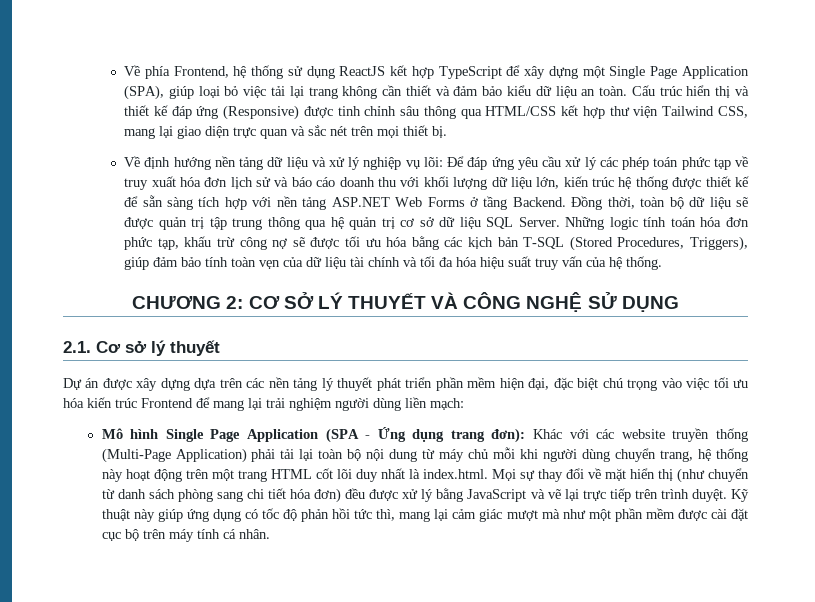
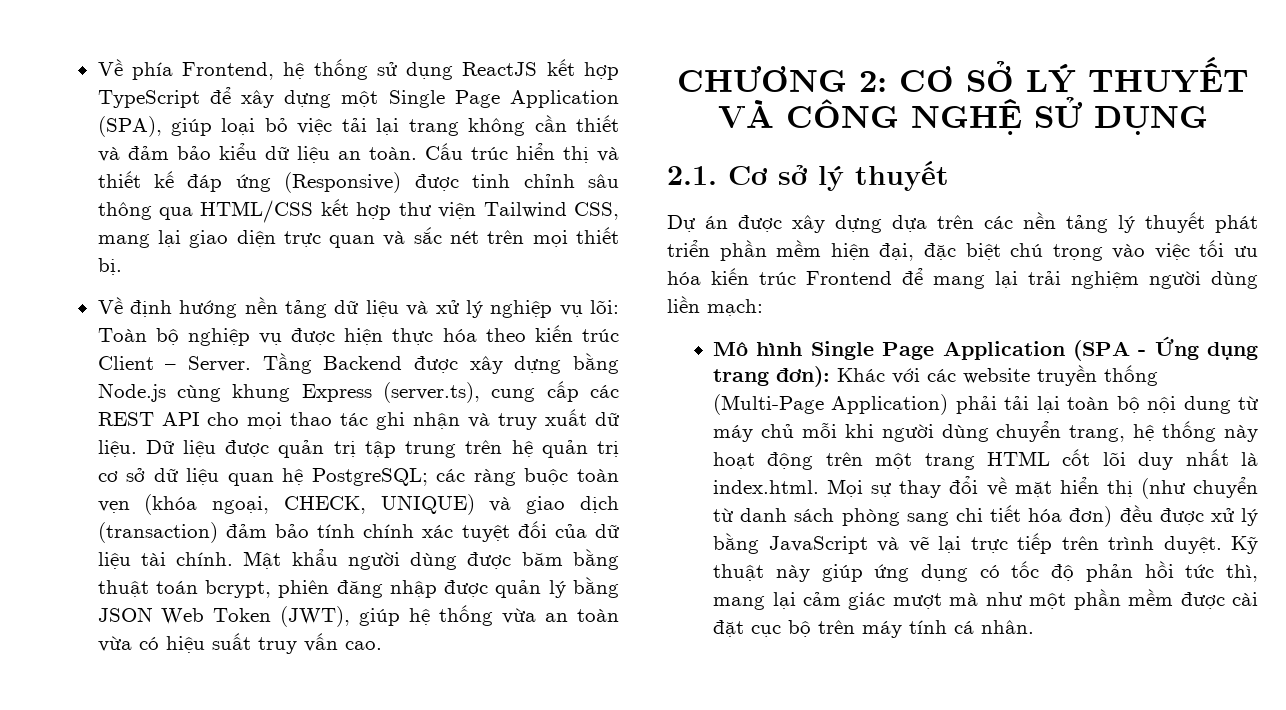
- Về định hướng nền tảng dữ liệu và xử lý nghiệp vụ lõi: Để đáp ứng yêu cầu xử lý các phép toán phức tạp về truy xuất hóa đơn lịch sử và báo cáo doanh thu với khối lượng dữ liệu lớn, kiến trúc hệ thống được thiết kế để sẵn sàng tích hợp với nền tảng ASP.NET Web Forms ở tầng Backend. Đồng thời, toàn bộ dữ liệu sẽ được quản trị tập trung thông qua hệ quản trị cơ sở dữ liệu SQL Server. Những logic tính toán hóa đơn phức tạp, khấu trừ công nợ sẽ được tối ưu hóa bằng các kịch bản T-SQL (Stored Procedures, Triggers), giúp đảm bảo tính toàn vẹn của dữ liệu tài chính và tối đa hóa hiệu suất truy vấn của hệ thống.
+ Về định hướng nền tảng dữ liệu và xử lý nghiệp vụ lõi: Toàn bộ nghiệp vụ được hiện thực hóa theo kiến trúc Client – Server. Tầng Backend được xây dựng bằng Node.js cùng khung Express (server.ts), cung cấp các REST API cho mọi thao tác ghi nhận và truy xuất dữ liệu. Dữ liệu được quản trị tập trung trên hệ quản trị cơ sở dữ liệu quan hệ PostgreSQL; các ràng buộc toàn vẹn (khóa ngoại, CHECK, UNIQUE) và giao dịch (transaction) đảm bảo tính chính xác tuyệt đối của dữ liệu tài chính. Mật khẩu người dùng được băm bằng thuật toán bcrypt, phiên đăng nhập được quản lý bằng JSON Web Token (JWT), giúp hệ thống vừa an toàn vừa có hiệu suất truy vấn cao.

